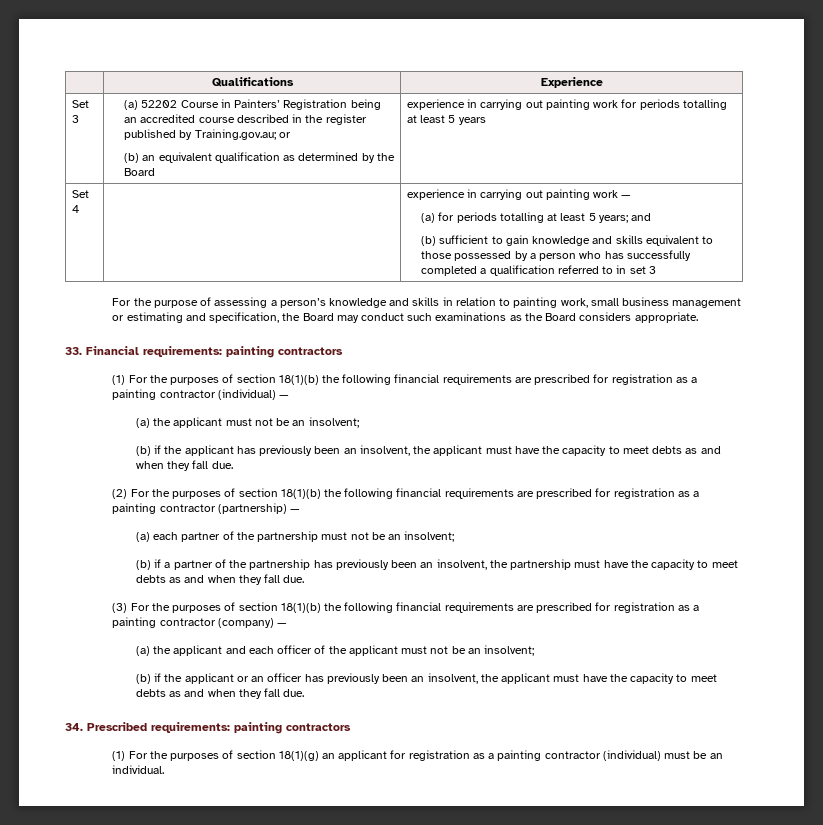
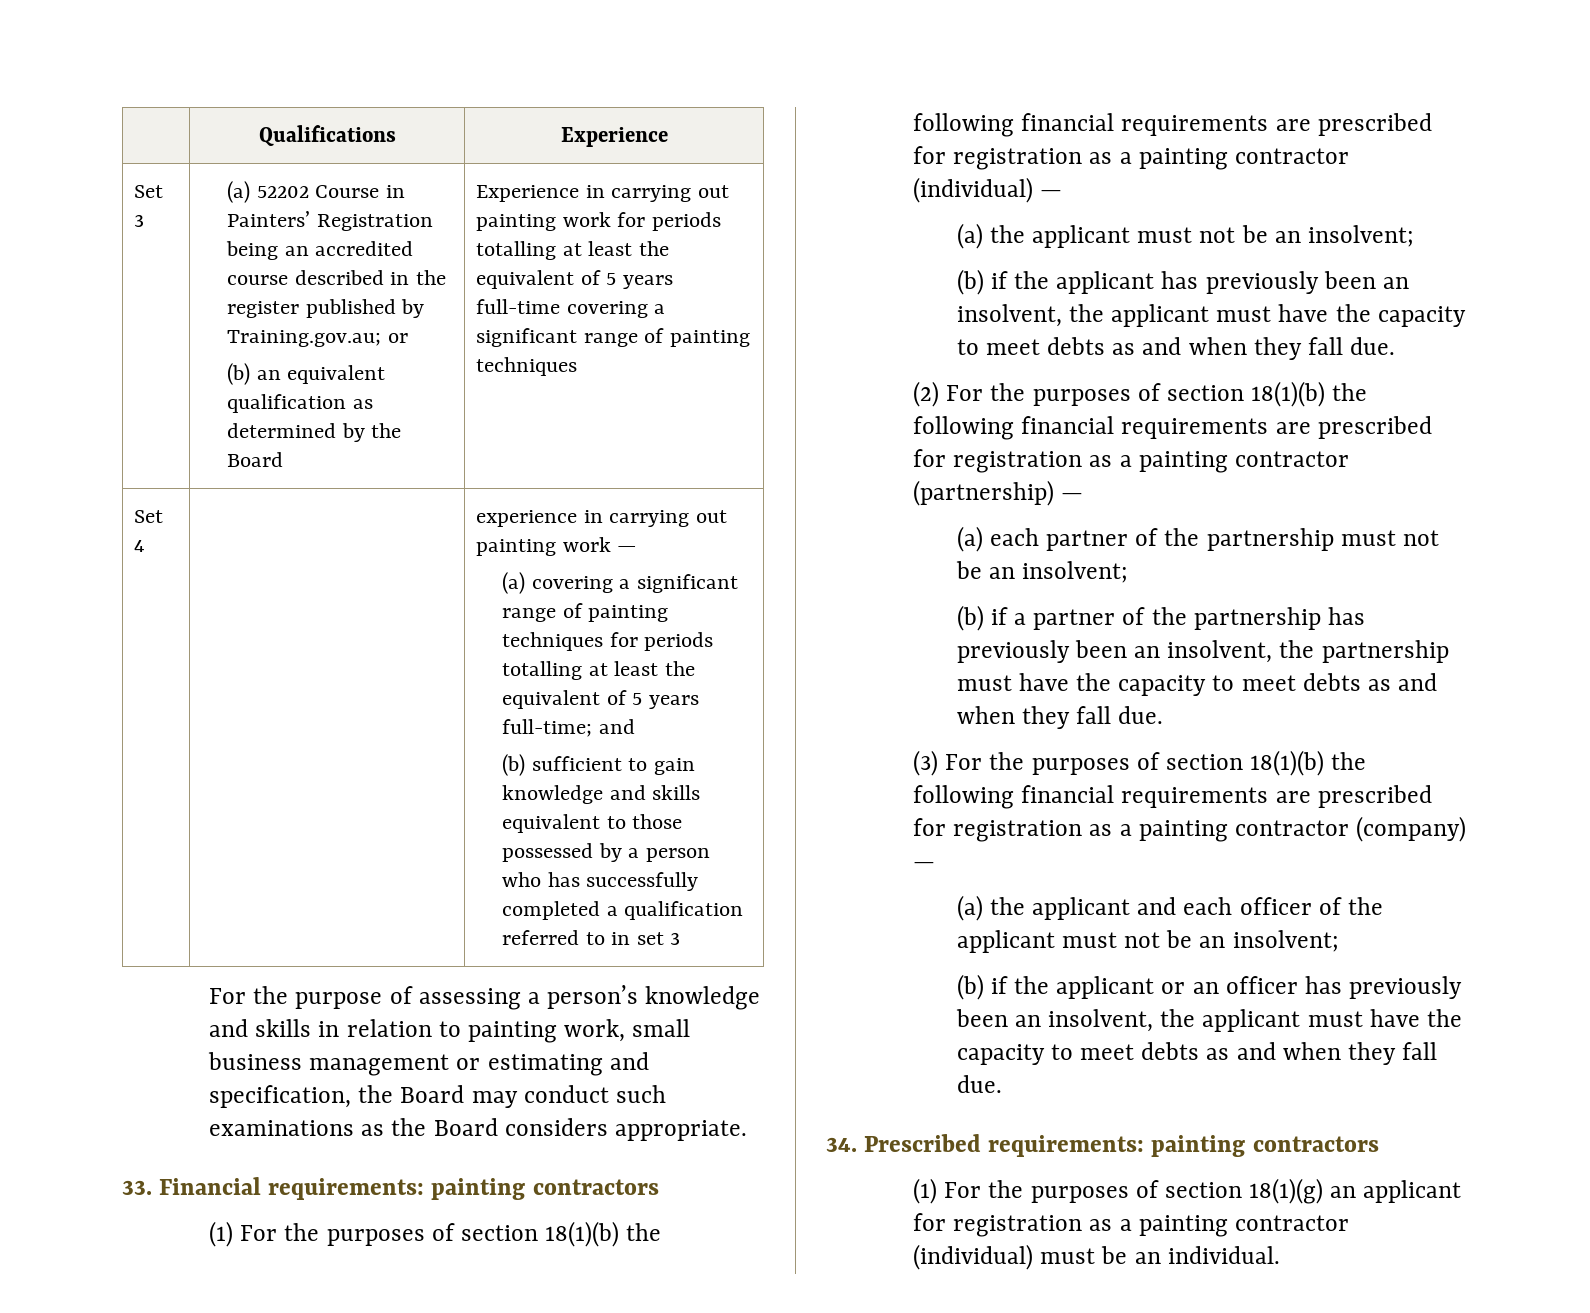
- experience in carrying out painting work for periods totalling at least 5 years
+ Experience in carrying out painting work for periods totalling at least the equivalent of 5 years full-time covering a significant range of painting techniques
- (a) for periods totalling at least 5 years; and
+ (a) covering a significant range of painting techniques for periods totalling at least the equivalent of 5 years full-time; and

